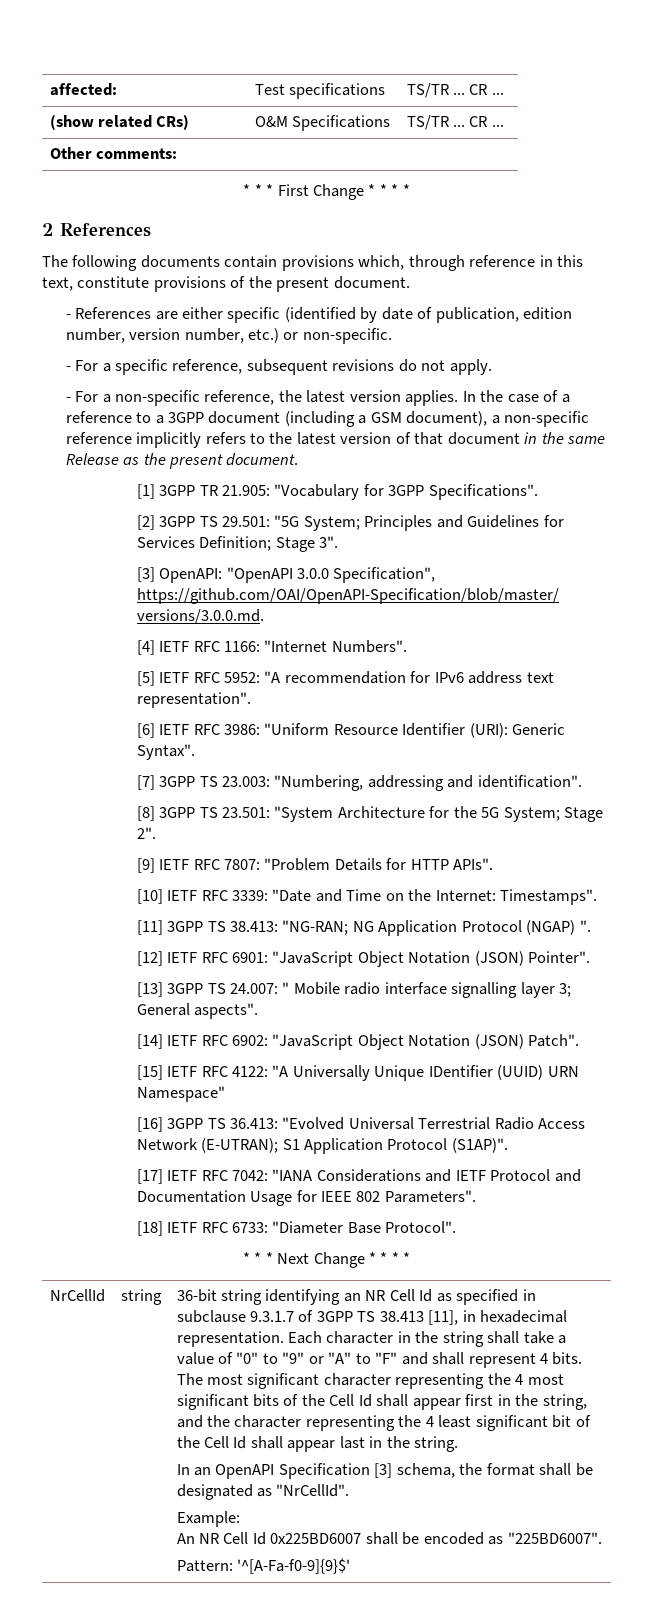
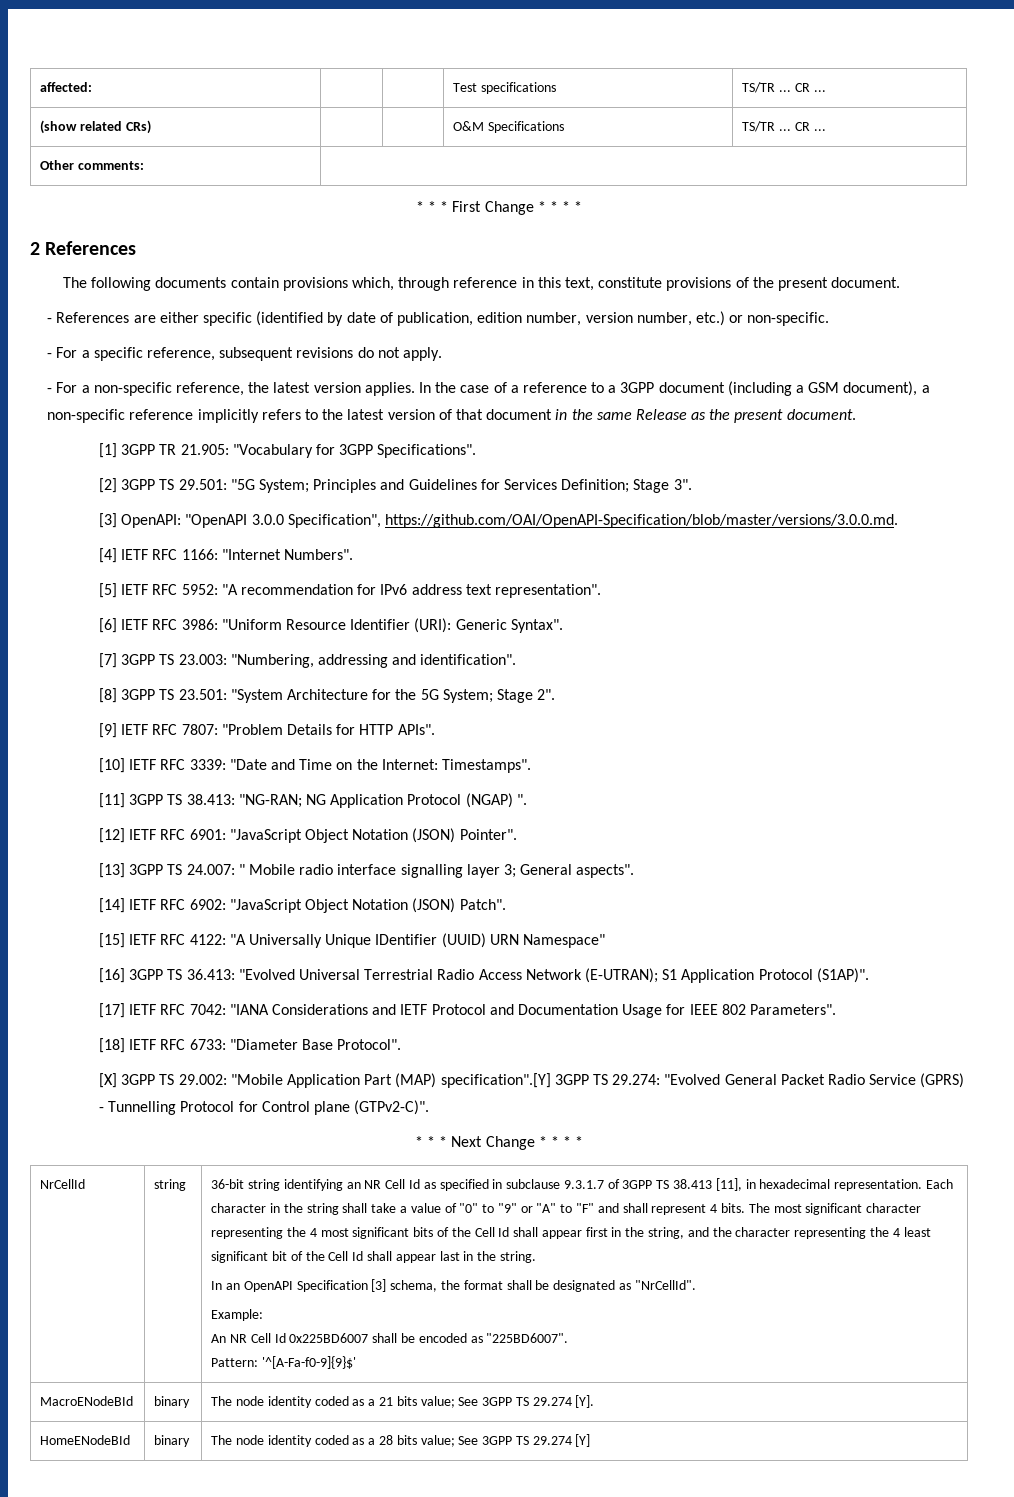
+ [X] 3GPP TS 29.002: "Mobile Application Part (MAP) specification".[Y] 3GPP TS 29.274: "Evolved General Packet Radio Service (GPRS) - Tunnelling Protocol for Control plane (GTPv2-C)".
+ MacroENodeBId | binary | The node identity coded as a 21 bits value; See 3GPP TS 29.274 [Y].
+ HomeENodeBId | binary | The node identity coded as a 28 bits value; See 3GPP TS 29.274 [Y]

